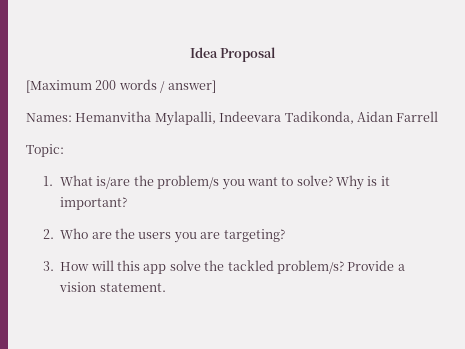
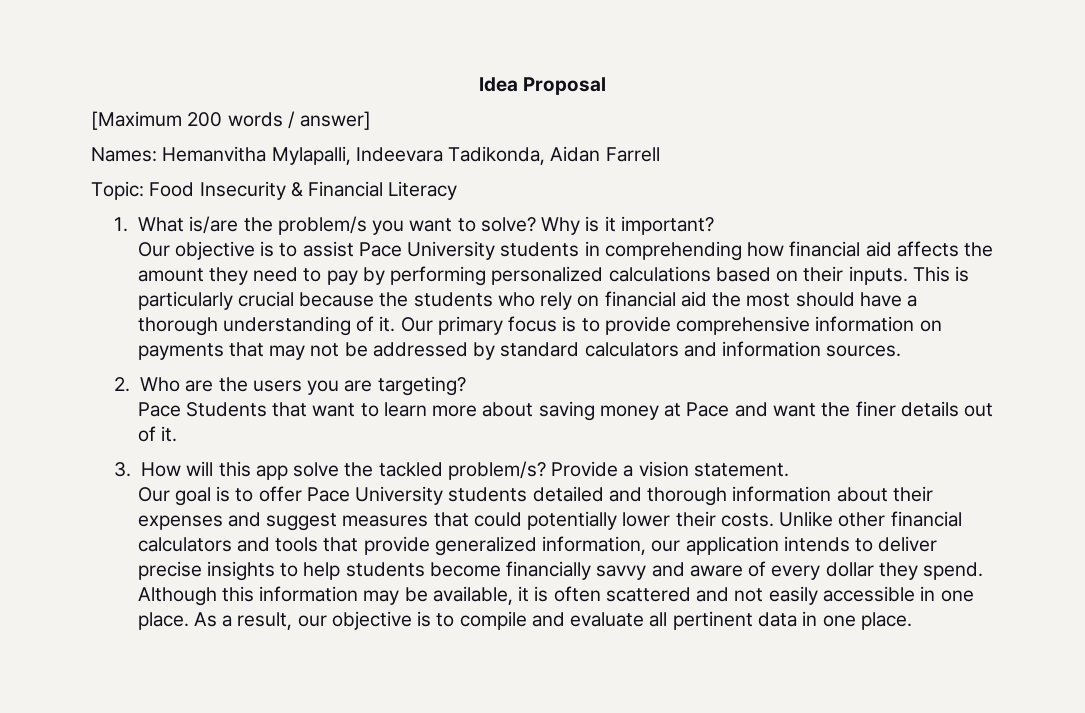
- Topic:
+ Topic: Food Insecurity & Financial Literacy
+ Our objective is to assist Pace University students in comprehending how financial aid affects the amount they need to pay by performing personalized calculations based on their inputs. This is particularly crucial because the students who rely on financial aid the most should have a thorough understanding of it. Our primary focus is to provide comprehensive information on payments that may not be addressed by standard calculators and information sources.
+ Pace Students that want to learn more about saving money at Pace and want the finer details out of it.
+ Our goal is to offer Pace University students detailed and thorough information about their expenses and suggest measures that could potentially lower their costs. Unlike other financial calculators and tools that provide generalized information, our application intends to deliver precise insights to help students become financially savvy and aware of every dollar they spend. Although this information may be available, it is often scattered and not easily accessible in one place. As a result, our objective is to compile and evaluate all pertinent data in one place.

